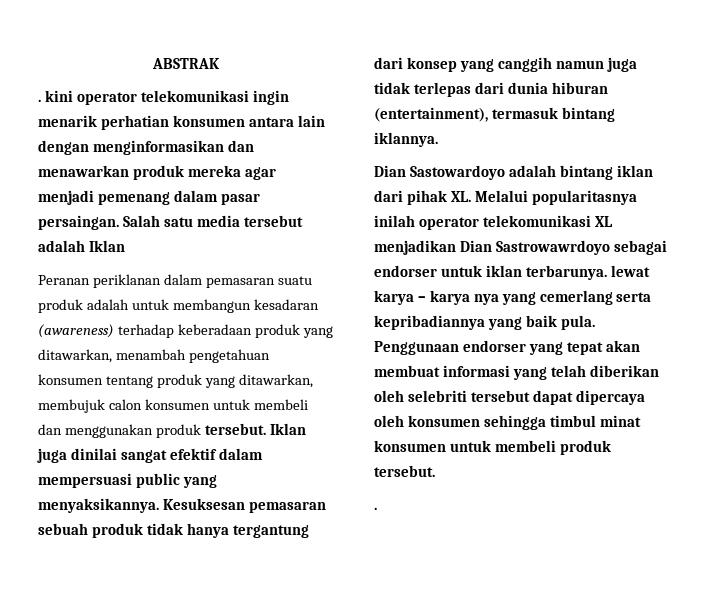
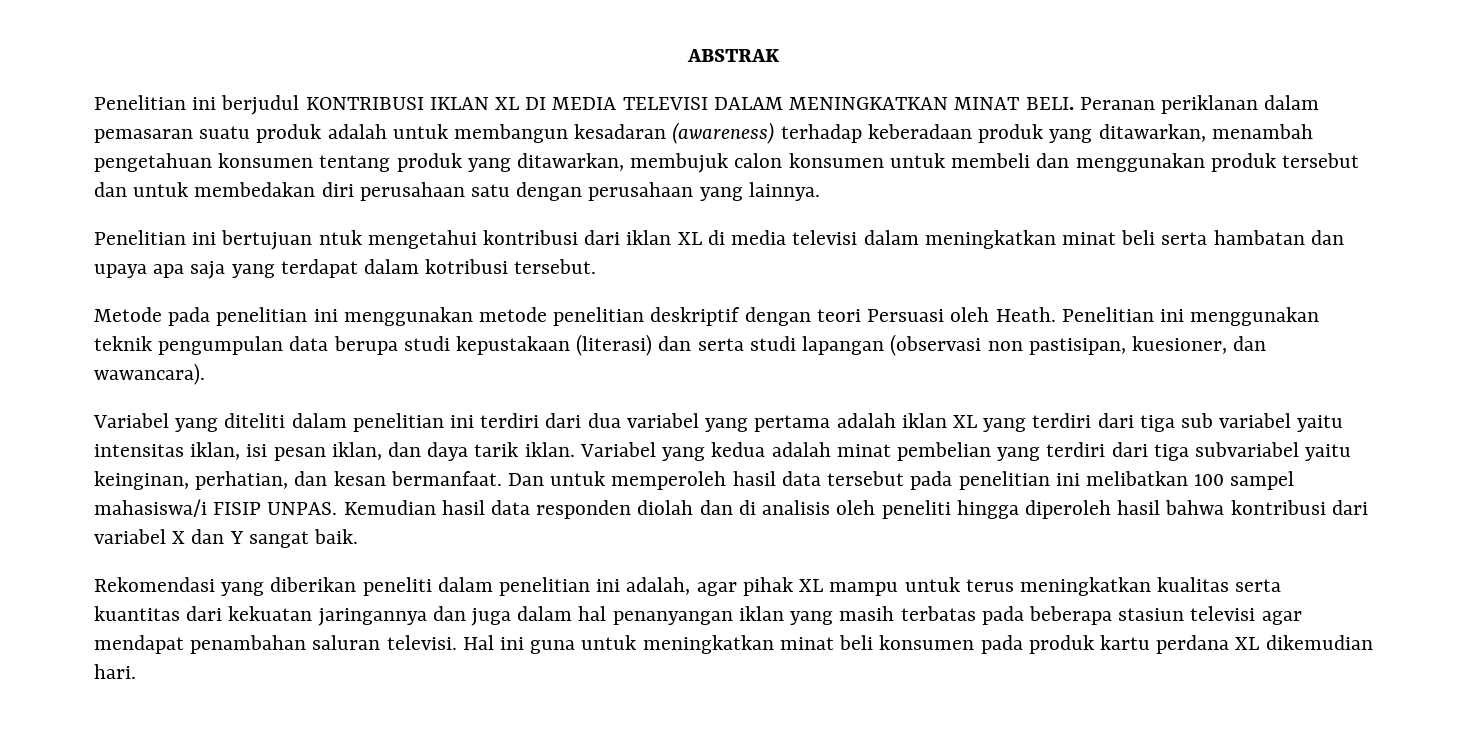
- . kini operator telekomunikasi ingin menarik perhatian konsumen antara lain dengan menginformasikan dan menawarkan produk mereka agar menjadi pemenang dalam pasar persaingan. Salah satu media tersebut adalah Iklan
- Peranan periklanan dalam pemasaran suatu produk adalah untuk membangun kesadaran (awareness) terhadap keberadaan produk yang ditawarkan, menambah pengetahuan konsumen tentang produk yang ditawarkan, membujuk calon konsumen untuk membeli dan menggunakan produk tersebut. Iklan juga dinilai sangat efektif dalam mempersuasi public yang menyaksikannya. Kesuksesan pemasaran sebuah produk tidak hanya tergantung dari konsep yang canggih namun juga tidak terlepas dari dunia hiburan (entertainment), termasuk bintang iklannya.
- Dian Sastowardoyo adalah bintang iklan dari pihak XL. Melalui popularitasnya inilah operator telekomunikasi XL menjadikan Dian Sastrowawrdoyo sebagai endorser untuk iklan terbarunya. lewat karya – karya nya yang cemerlang serta kepribadiannya yang baik pula. Penggunaan endorser yang tepat akan membuat informasi yang telah diberikan oleh selebriti tersebut dapat dipercaya oleh konsumen sehingga timbul minat konsumen untuk membeli produk tersebut.
- .
+ Penelitian ini berjudul KONTRIBUSI IKLAN XL DI MEDIA TELEVISI DALAM MENINGKATKAN MINAT BELI. Peranan periklanan dalam pemasaran suatu produk adalah untuk membangun kesadaran (awareness) terhadap keberadaan produk yang ditawarkan, menambah pengetahuan konsumen tentang produk yang ditawarkan, membujuk calon konsumen untuk membeli dan menggunakan produk tersebut dan untuk membedakan diri perusahaan satu dengan perusahaan yang lainnya.
+ Penelitian ini bertujuan ntuk mengetahui kontribusi dari iklan XL di media televisi dalam meningkatkan minat beli serta hambatan dan upaya apa saja yang terdapat dalam kotribusi tersebut.
+ Metode pada penelitian ini menggunakan metode penelitian deskriptif dengan teori Persuasi oleh Heath. Penelitian ini menggunakan teknik pengumpulan data berupa studi kepustakaan (literasi) dan serta studi lapangan (observasi non pastisipan, kuesioner, dan wawancara).
+ Variabel yang diteliti dalam penelitian ini terdiri dari dua variabel yang pertama adalah iklan XL yang terdiri dari tiga sub variabel yaitu intensitas iklan, isi pesan iklan, dan daya tarik iklan. Variabel yang kedua adalah minat pembelian yang terdiri dari tiga subvariabel yaitu keinginan, perhatian, dan kesan bermanfaat. Dan untuk memperoleh hasil data tersebut pada penelitian ini melibatkan 100 sampel mahasiswa/i FISIP UNPAS. Kemudian hasil data responden diolah dan di analisis oleh peneliti hingga diperoleh hasil bahwa kontribusi dari variabel X dan Y sangat baik.
+ Rekomendasi yang diberikan peneliti dalam penelitian ini adalah, agar pihak XL mampu untuk terus meningkatkan kualitas serta kuantitas dari kekuatan jaringannya dan juga dalam hal penanyangan iklan yang masih terbatas pada beberapa stasiun televisi agar mendapat penambahan saluran televisi. Hal ini guna untuk meningkatkan minat beli konsumen pada produk kartu perdana XL dikemudian hari.

